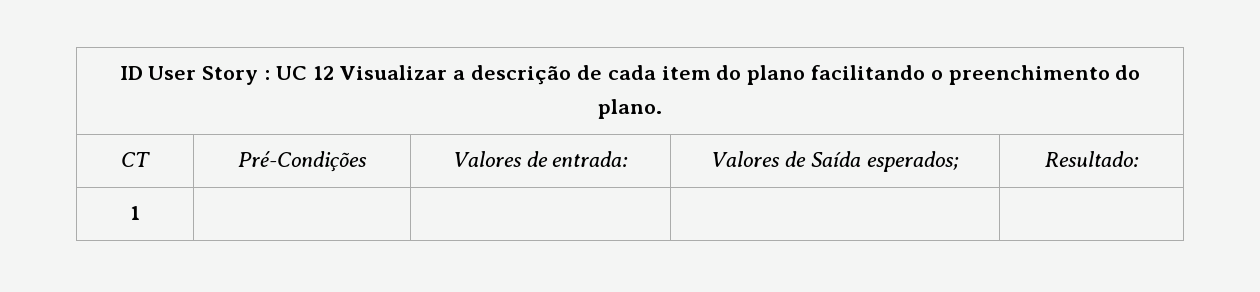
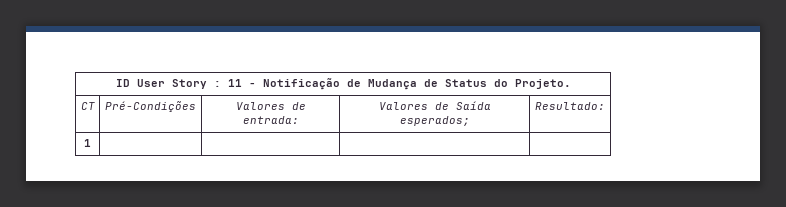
- ID User Story : UC 12 Visualizar a descrição de cada item do plano facilitando o preenchimento do plano.
+ ID User Story : 11 - Notificação de Mudança de Status do Projeto.

